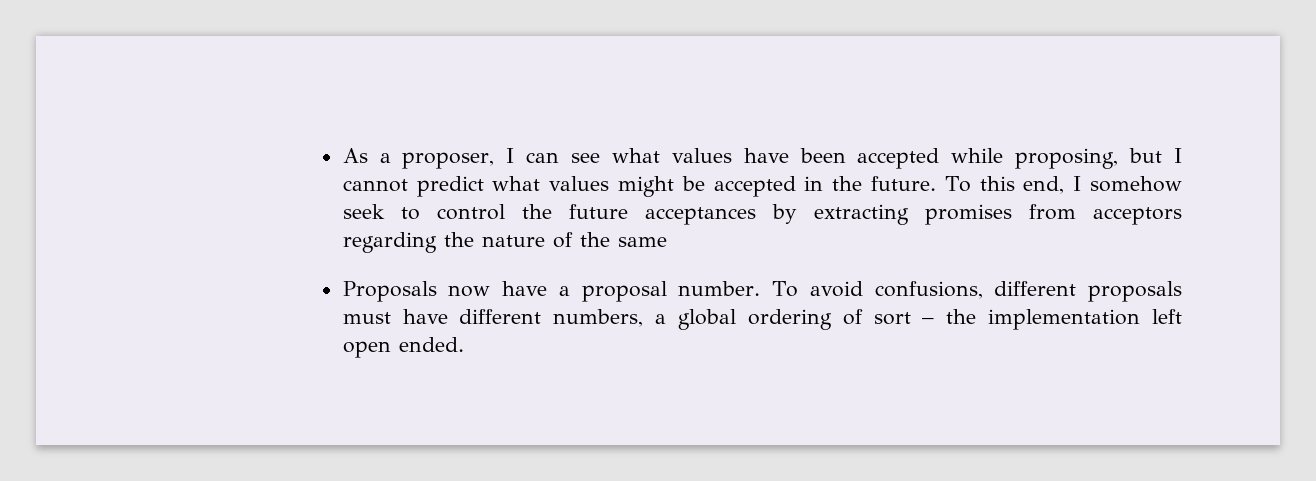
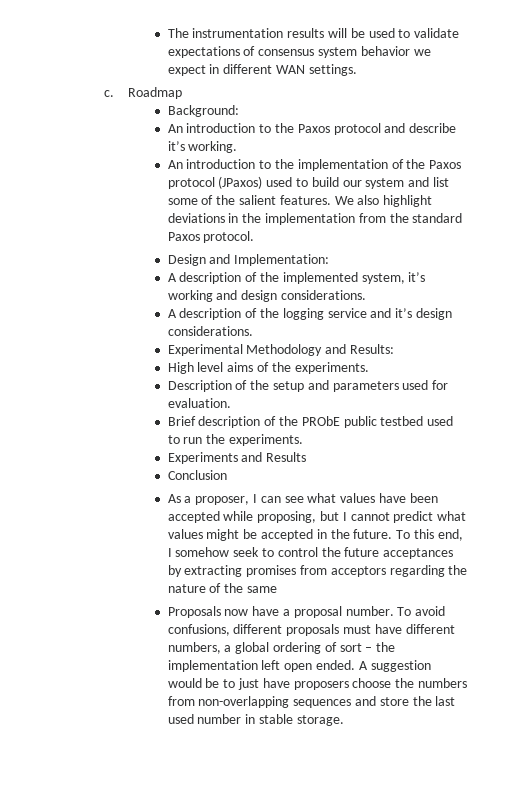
+ The instrumentation results will be used to validate expectations of consensus system behavior we expect in different WAN settings.
+ c. Roadmap
+ Background:
+ An introduction to the Paxos protocol and describe it’s working.
+ An introduction to the implementation of the Paxos protocol (JPaxos) used to build our system and list some of the salient features. We also highlight deviations in the implementation from the standard Paxos protocol.
+ Design and Implementation:
+ A description of the implemented system, it’s working and design considerations.
+ A description of the logging service and it’s design considerations.
+ Experimental Methodology and Results:
+ High level aims of the experiments.
+ Description of the setup and parameters used for evaluation.
+ Brief description of the PRObE public testbed used to run the experiments.
+ Experiments and Results
+ Conclusion
+ A suggestion would be to just have proposers choose the numbers from non-overlapping sequences and store the last used number in stable storage.

